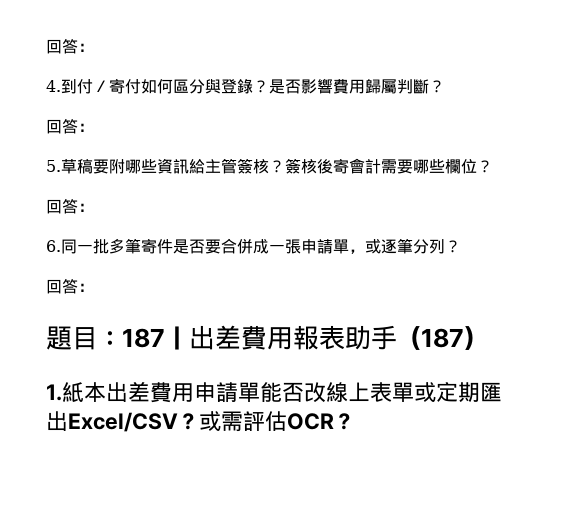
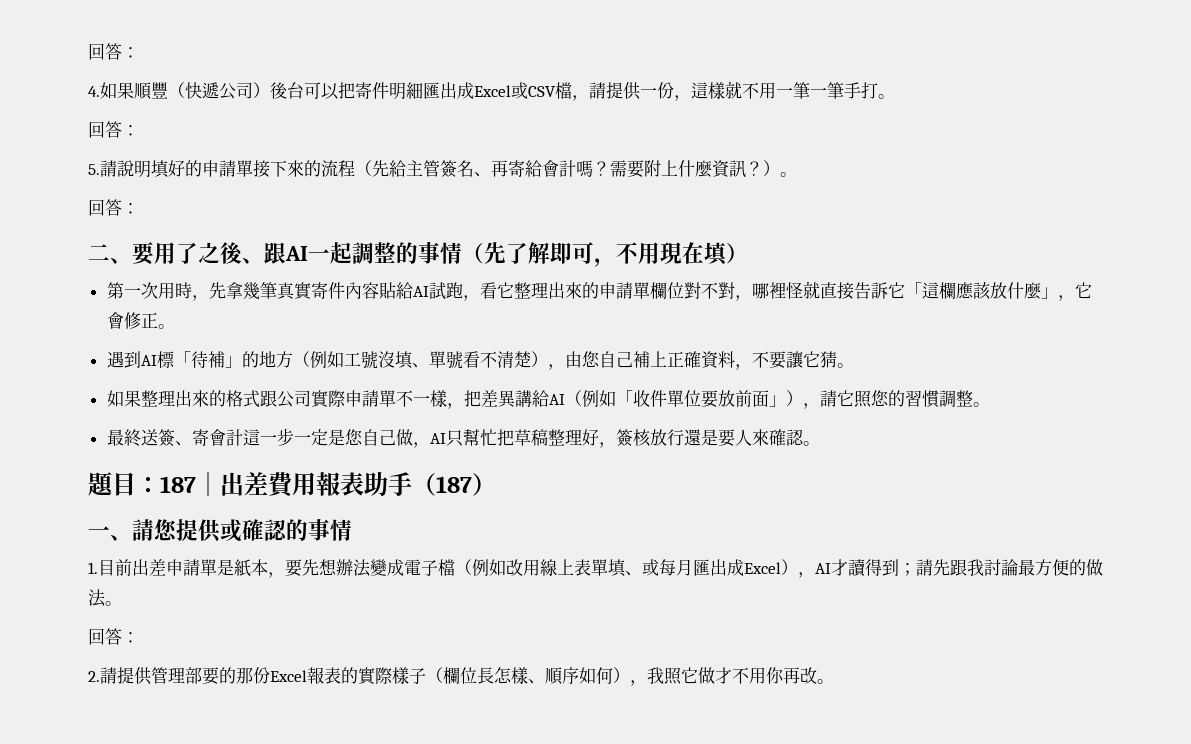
- 4.到付／寄付如何區分與登錄？是否影響費用歸屬判斷？
+ 4.如果順豐（快遞公司）後台可以把寄件明細匯出成Excel或CSV檔，請提供一份，這樣就不用一筆一筆手打。
  回答：
- 5.草稿要附哪些資訊給主管簽核？簽核後寄會計需要哪些欄位？
+ 5.請說明填好的申請單接下來的流程（先給主管簽名、再寄給會計嗎？需要附上什麼資訊？）。
  回答：
- 6.同一批多筆寄件是否要合併成一張申請單，或逐筆分列？
- 回答：
+ 二、要用了之後、跟AI一起調整的事情（先了解即可，不用現在填）
+ 第一次用時，先拿幾筆真實寄件內容貼給AI試跑，看它整理出來的申請單欄位對不對，哪裡怪就直接告訴它「這欄應該放什麼」，它會修正。
+ 遇到AI標「待補」的地方（例如工號沒填、單號看不清楚），由您自己補上正確資料，不要讓它猜。
+ 如果整理出來的格式跟公司實際申請單不一樣，把差異講給AI（例如「收件單位要放前面」），請它照您的習慣調整。
+ 最終送簽、寄會計這一步一定是您自己做，AI只幫忙把草稿整理好，簽核放行還是要人來確認。
- 1.紙本出差費用申請單能否改線上表單或定期匯出Excel/CSV？或需評估OCR？
+ 一、請您提供或確認的事情
+ 1.目前出差申請單是紙本，要先想辦法變成電子檔（例如改用線上表單填、或每月匯出成Excel），AI才讀得到；請先跟我討論最方便的做法。
+ 回答：
+ 2.請提供管理部要的那份Excel報表的實際樣子（欄位長怎樣、順序如何），我照它做才不用你再改。

